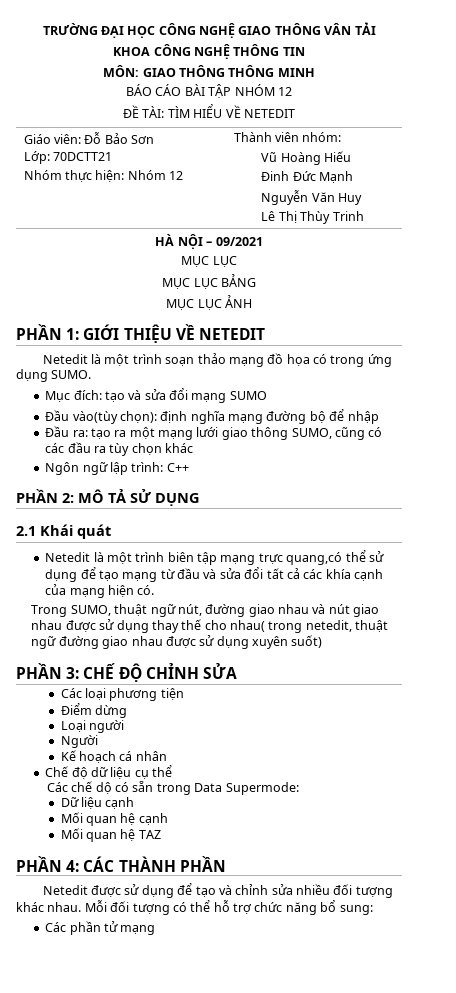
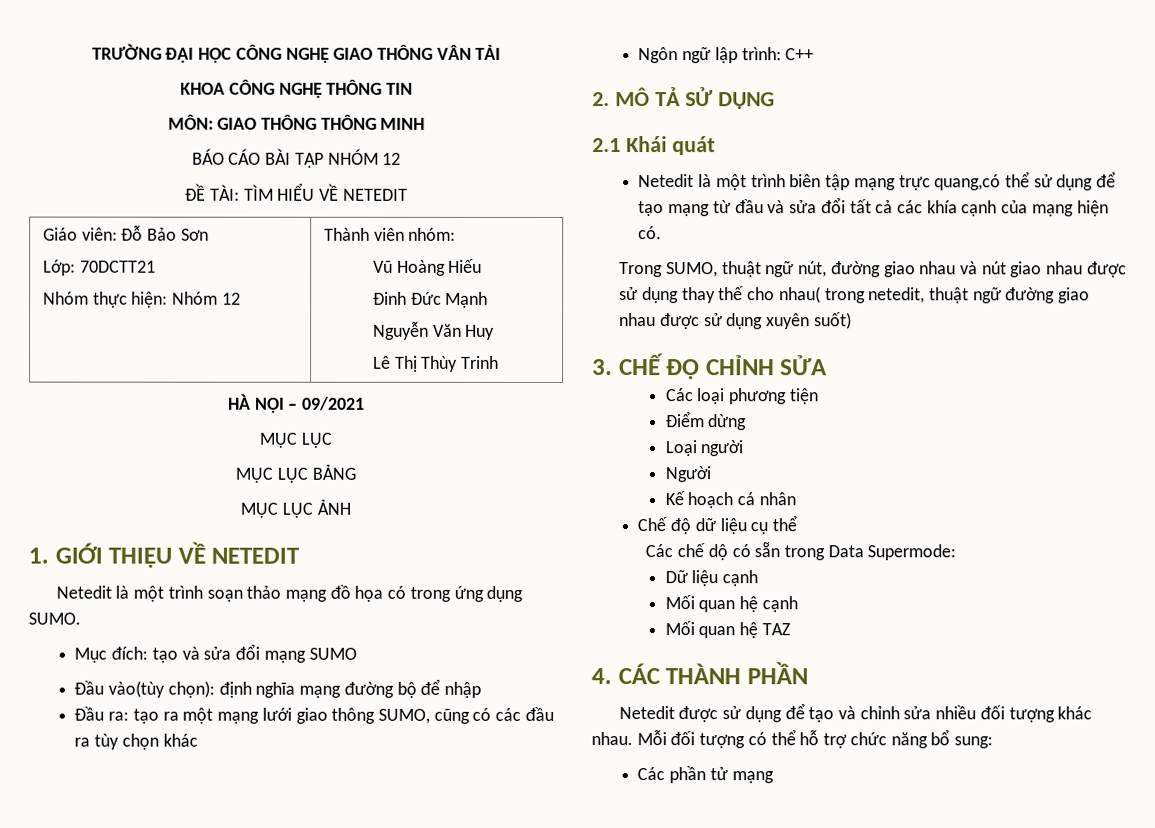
- PHẦN 1: GIỚI THIỆU VỀ NETEDIT
+ 1. GIỚI THIỆU VỀ NETEDIT
- PHẦN 2: MÔ TẢ SỬ DỤNG
+ 2. MÔ TẢ SỬ DỤNG
- PHẦN 3: CHẾ ĐỘ CHỈNH SỬA
+ 3. CHẾ ĐỘ CHỈNH SỬA
- PHẦN 4: CÁC THÀNH PHẦN
+ 4. CÁC THÀNH PHẦN

